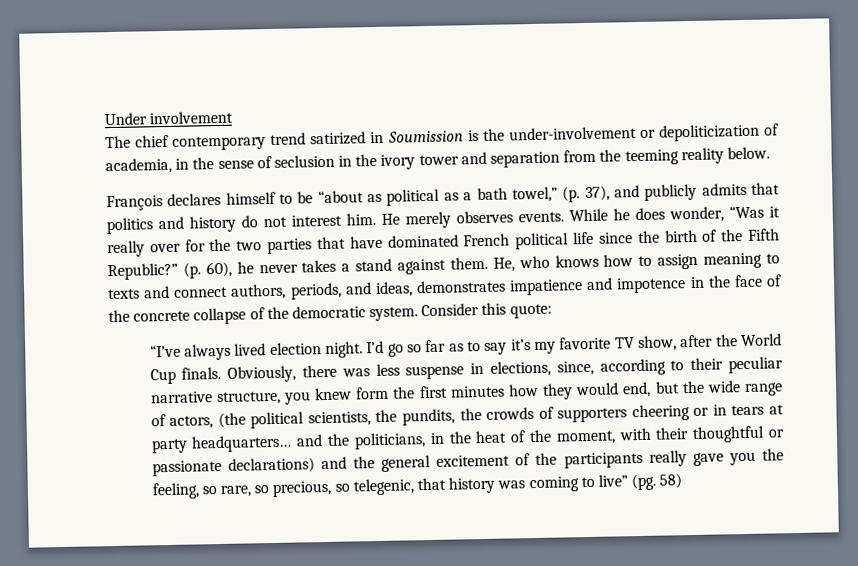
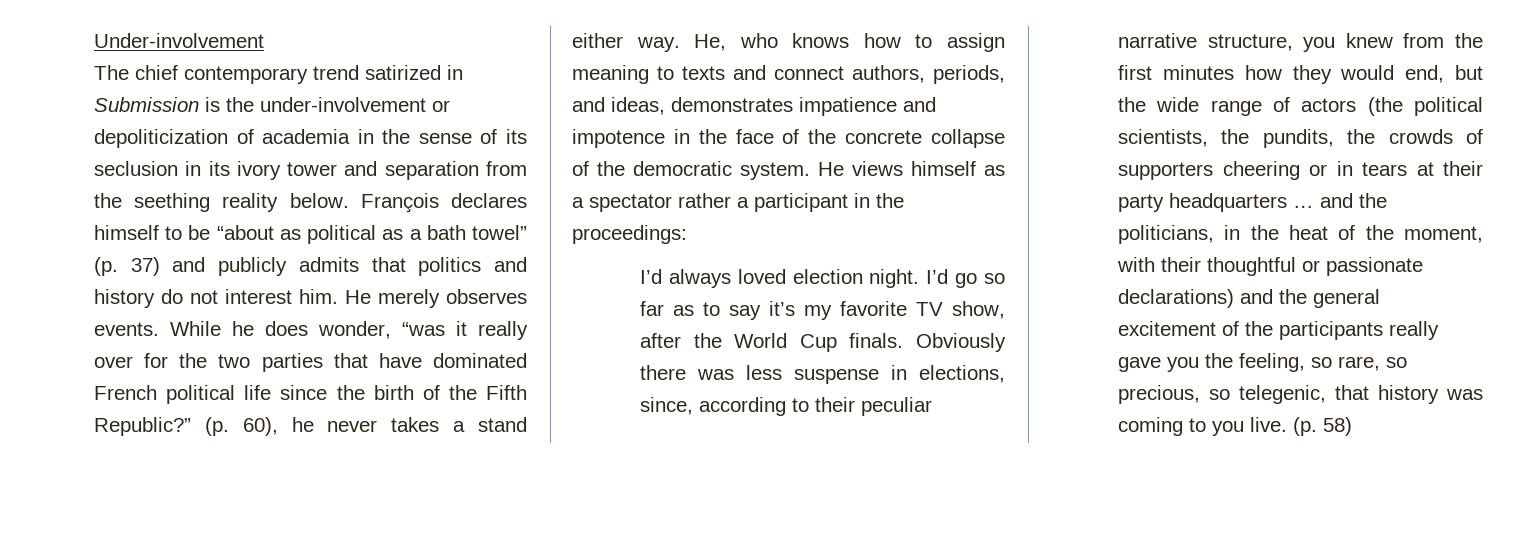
- Under involvement
+ Under-involvement
- The chief contemporary trend satirized in Soumission is the under-involvement or depoliticization of academia, in the sense of seclusion in the ivory tower and separation from the teeming reality below.
- François declares himself to be “about as political as a bath towel,” (p. 37), and publicly admits that politics and history do not interest him.
+ The chief contemporary trend satirized in Submission is the under-involvement or depoliticization of academia in the sense of its seclusion in its ivory tower and separation from the seething reality below. François declares himself to be “about as political as a bath towel” (p. 37) and publicly admits that politics and history do not interest him.
- While he does wonder, “Was it really over for the two parties that have dominated French political life since the birth of the Fifth Republic?”
+ While he does wonder, “was it really over for the two parties that have dominated French political life since the birth of the Fifth Republic?”
- (p. 60), he never takes a stand against them.
+ (p. 60), he never takes a stand either way.
- Consider this quote:
- “I’ve always lived election night.
+ He views himself as a spectator rather a participant in the proceedings:
+ I’d always loved election night.
- Obviously, there was less suspense in elections, since, according to their peculiar narrative structure, you knew form the first minutes how they would end, but the wide range of actors, (the political scientists, the pundits, the crowds of supporters cheering or in tears at party headquarters… and the politicians, in the heat of the moment, with their thoughtful or passionate declarations) and the general excitement of the participants really gave you the feeling, so rare, so precious, so telegenic, that history was coming to live” (pg. 58)
+ Obviously there was less suspense in elections, since, according to their peculiar narrative structure, you knew from the first minutes how they would end, but the wide range of actors (the political scientists, the pundits, the crowds of supporters cheering or in tears at their party headquarters … and the politicians, in the heat of the moment, with their thoughtful or passionate declarations) and the general excitement of the participants really gave you the feeling, so rare, so precious, so telegenic, that history was coming to you live. (p. 58)

